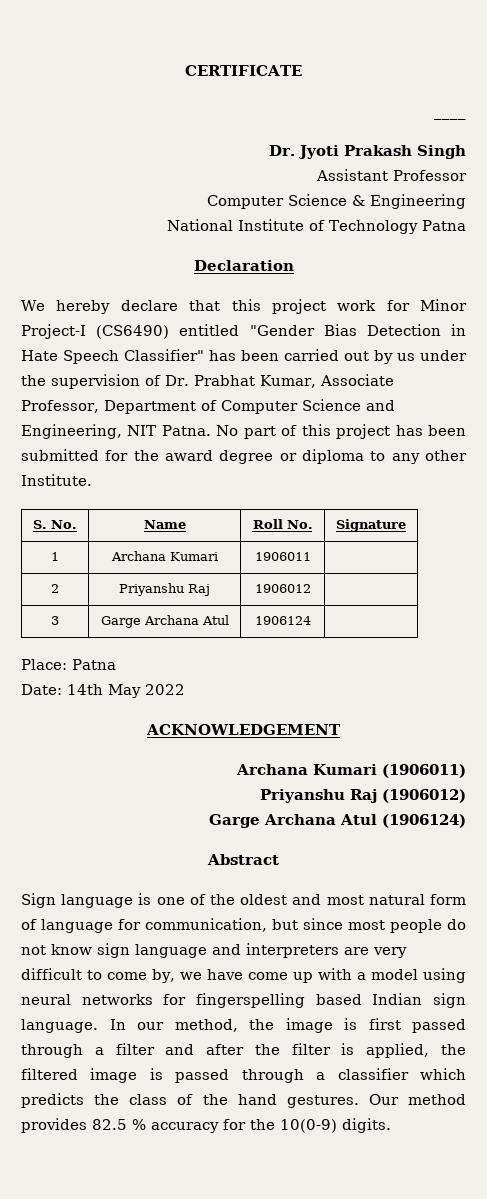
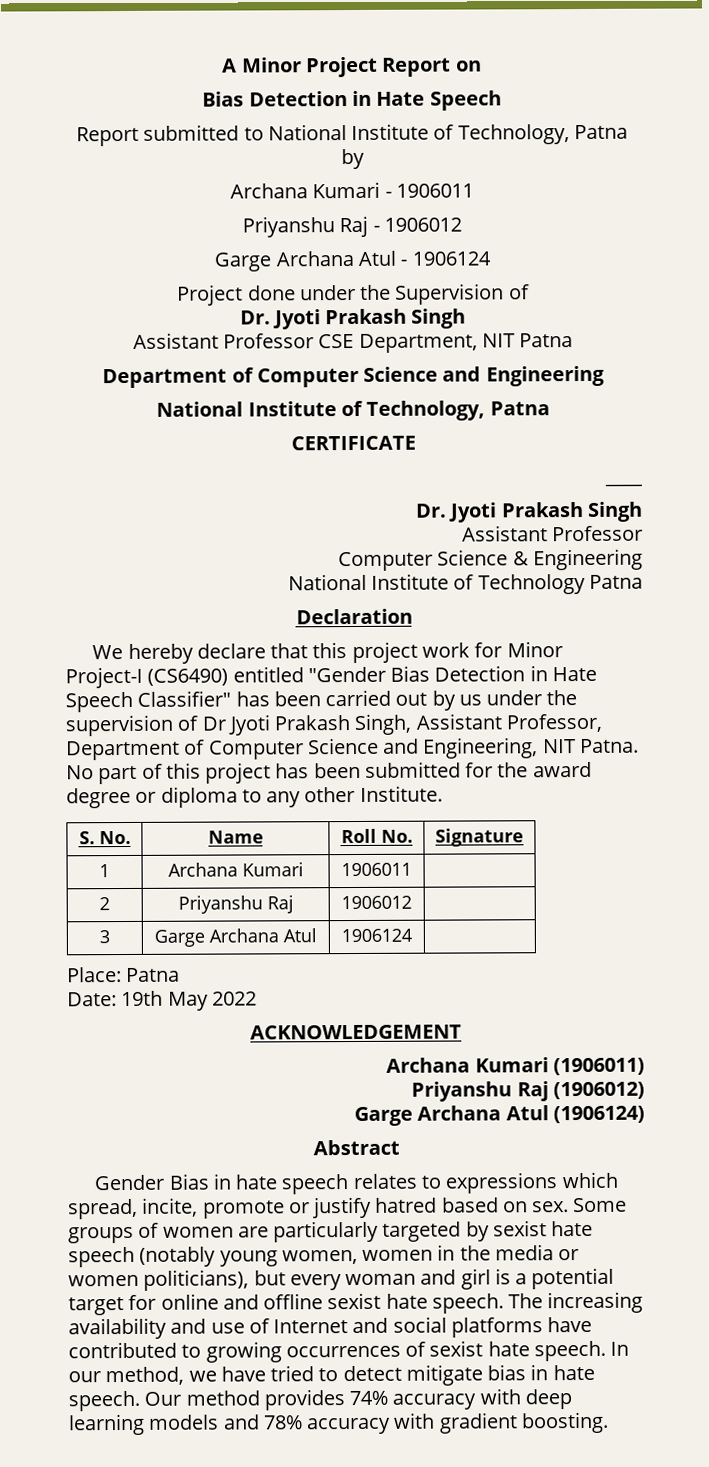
+ A Minor Project Report on
+ Bias Detection in Hate Speech
+ Report submitted to National Institute of Technology, Patna by
+ Archana Kumari - 1906011
+ Priyanshu Raj - 1906012
+ Garge Archana Atul - 1906124
+ Project done under the Supervision of
+ Dr. Jyoti Prakash Singh
+ Assistant Professor CSE Department, NIT Patna
+ Department of Computer Science and Engineering
+ National Institute of Technology, Patna
- We hereby declare that this project work for Minor Project-I (CS6490) entitled "Gender Bias Detection in Hate Speech Classifier" has been carried out by us under the supervision of Dr. Prabhat Kumar, Associate Professor, Department of Computer Science and Engineering, NIT Patna.
+ We hereby declare that this project work for Minor Project-I (CS6490) entitled "Gender Bias Detection in Hate Speech Classifier" has been carried out by us under the supervision of Dr Jyoti Prakash Singh, Assistant Professor, Department of Computer Science and Engineering, NIT Patna.
- Date: 14th May 2022
+ Date: 19th May 2022
- Sign language is one of the oldest and most natural form of language for communication, but since most people do not know sign language and interpreters are very difficult to come by, we have come up with a model using neural networks for fingerspelling based Indian sign language. In our method, the image is first passed through a filter and after the filter is applied, the filtered image is passed through a classifier which predicts the class of the hand gestures. Our method provides 82.5 % accuracy for the 10(0-9) digits.
+ Gender Bias in hate speech relates to expressions which spread, incite, promote or justify hatred based on sex. Some groups of women are particularly targeted by sexist hate speech (notably young women, women in the media or women politicians), but every woman and girl is a potential target for online and offline sexist hate speech. The increasing availability and use of Internet and social platforms have contributed to growing occurrences of sexist hate speech. In our method, we have tried to detect mitigate bias in hate speech. Our method provides 74% accuracy with deep learning models and 78% accuracy with gradient boosting.

